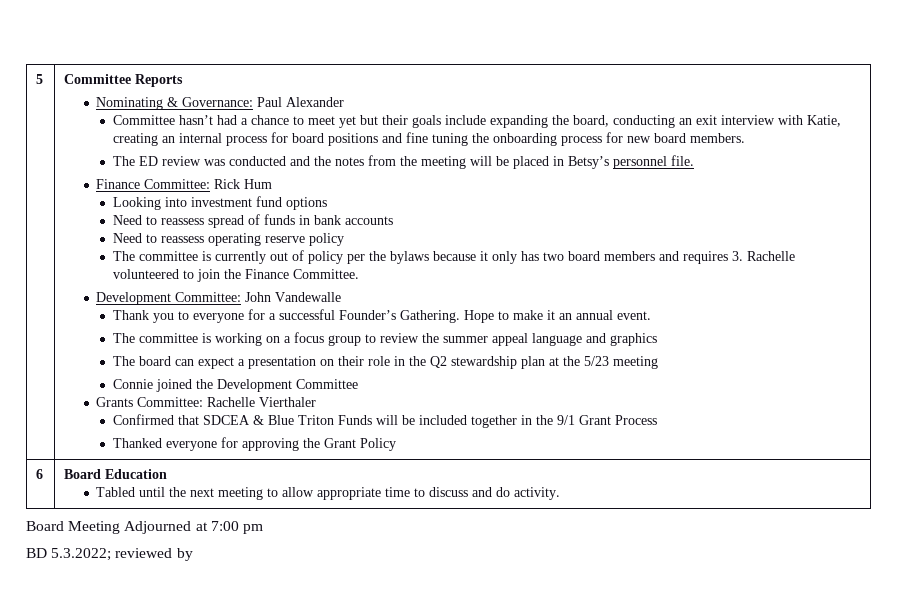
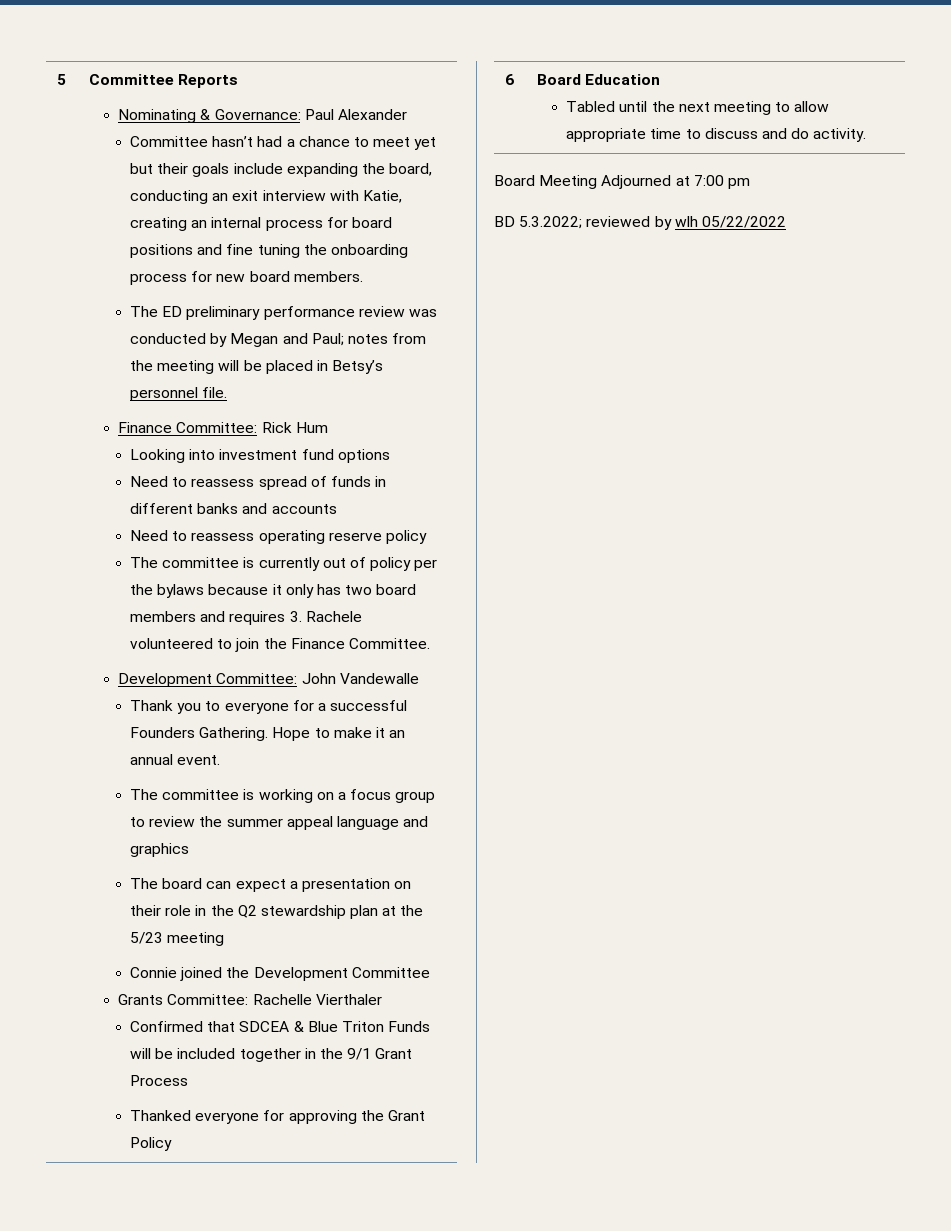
- The ED review was conducted and the notes from the meeting will be placed in Betsy’s personnel file.
+ The ED preliminary performance review was conducted by Megan and Paul; notes from the meeting will be placed in Betsy’s personnel file.
- Need to reassess spread of funds in bank accounts
+ Need to reassess spread of funds in different banks and accounts
- The committee is currently out of policy per the bylaws because it only has two board members and requires 3. Rachelle volunteered to join the Finance Committee.
+ The committee is currently out of policy per the bylaws because it only has two board members and requires 3. Rachele volunteered to join the Finance Committee.
- Thank you to everyone for a successful Founder’s Gathering.
+ Thank you to everyone for a successful Founders Gathering.
- BD 5.3.2022; reviewed by
+ BD 5.3.2022; reviewed by wlh 05/22/2022

